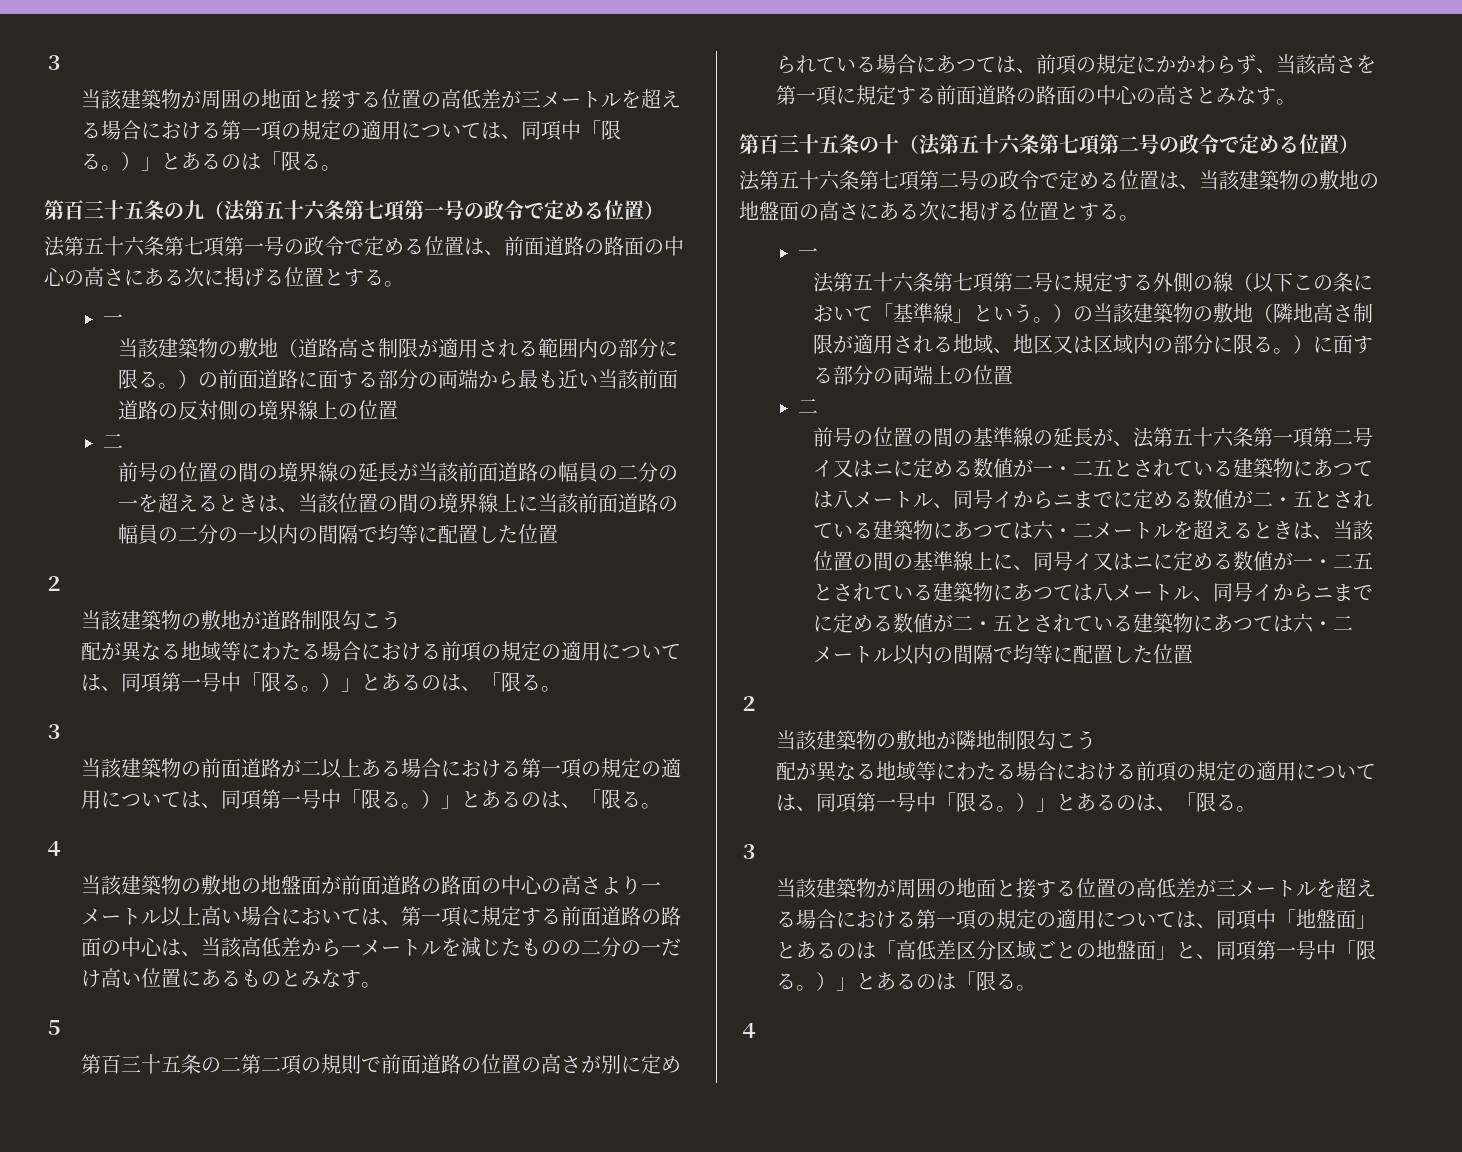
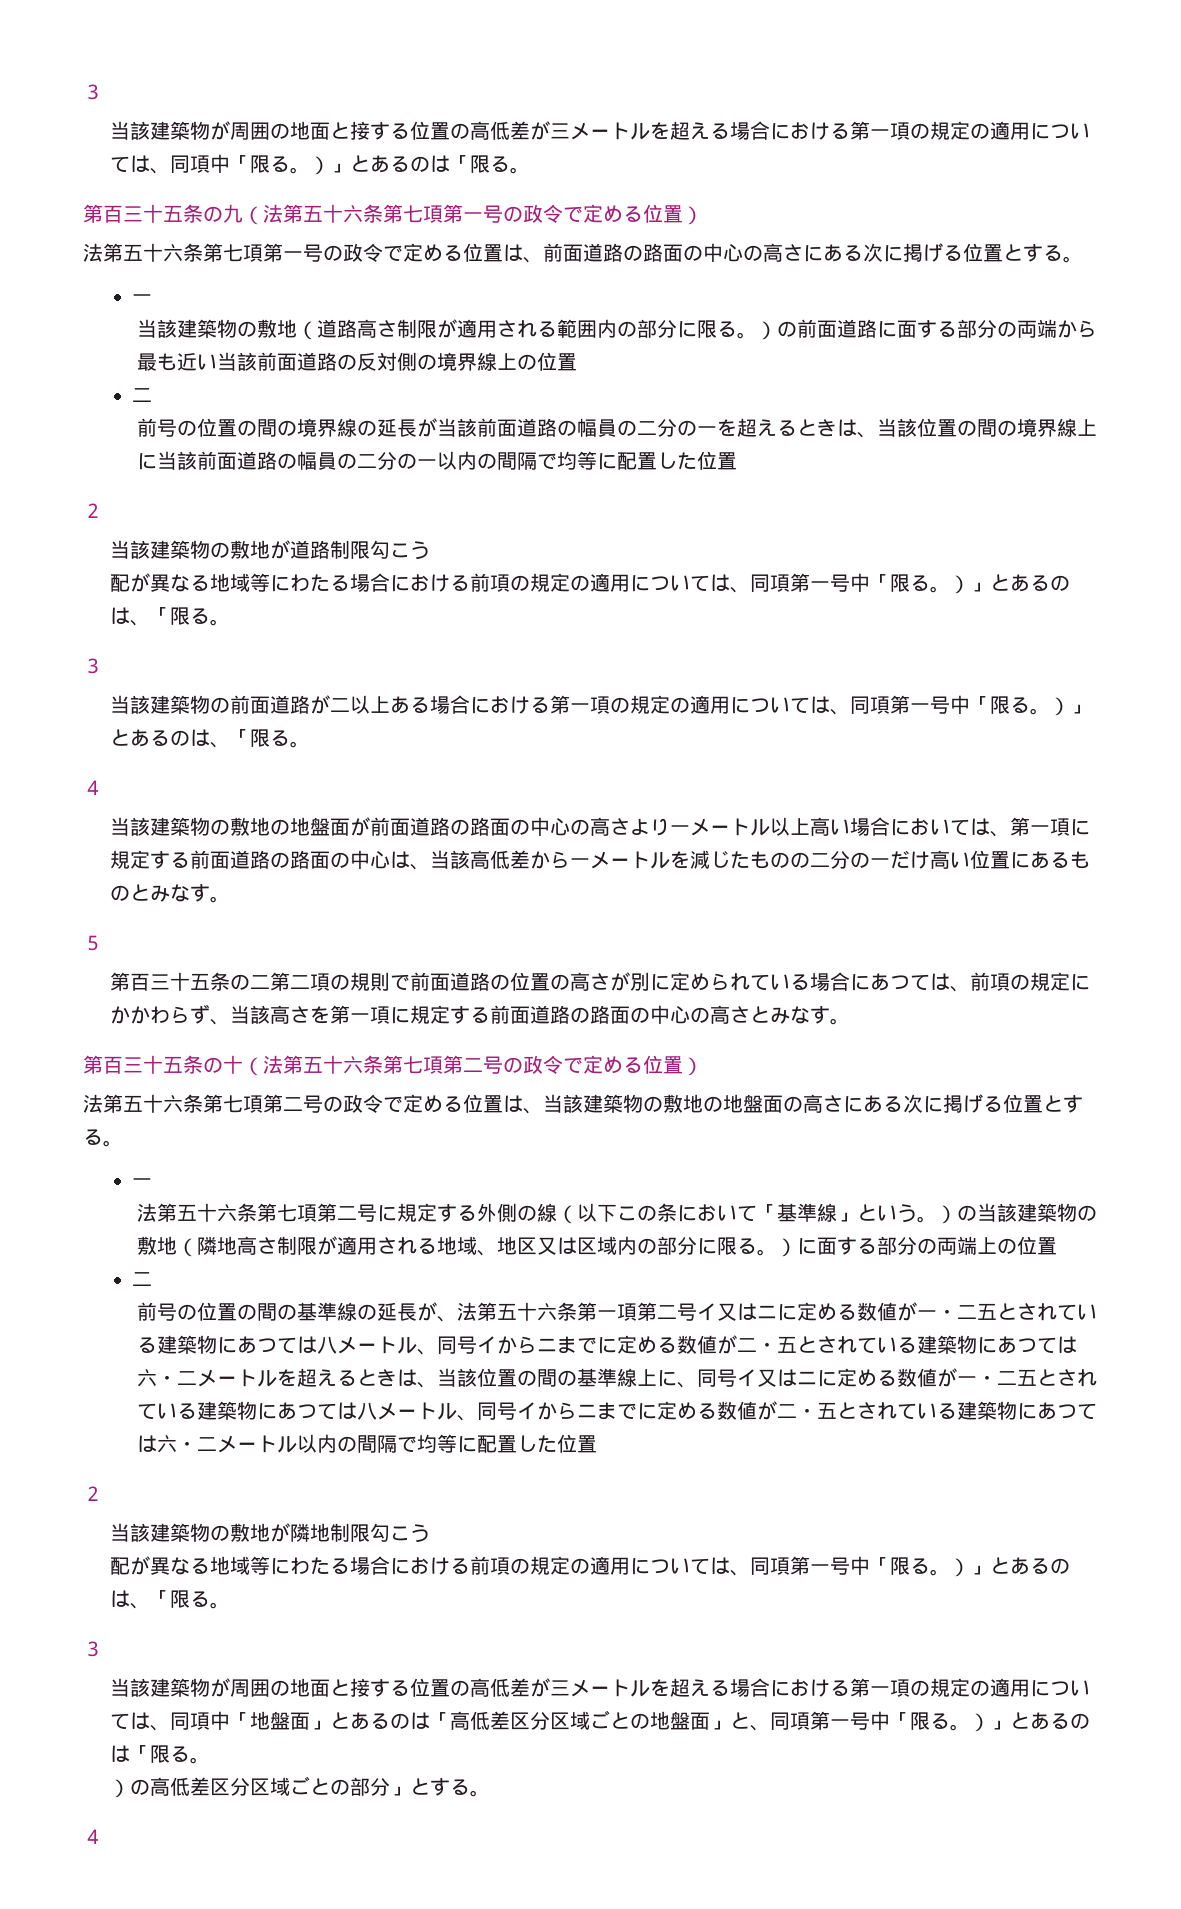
+ ）の高低差区分区域ごとの部分」とする。

